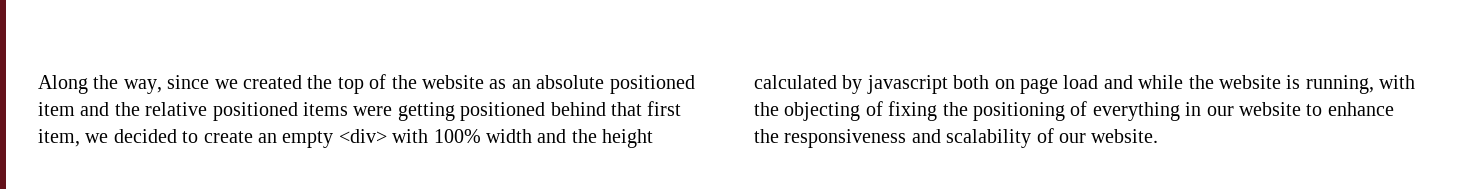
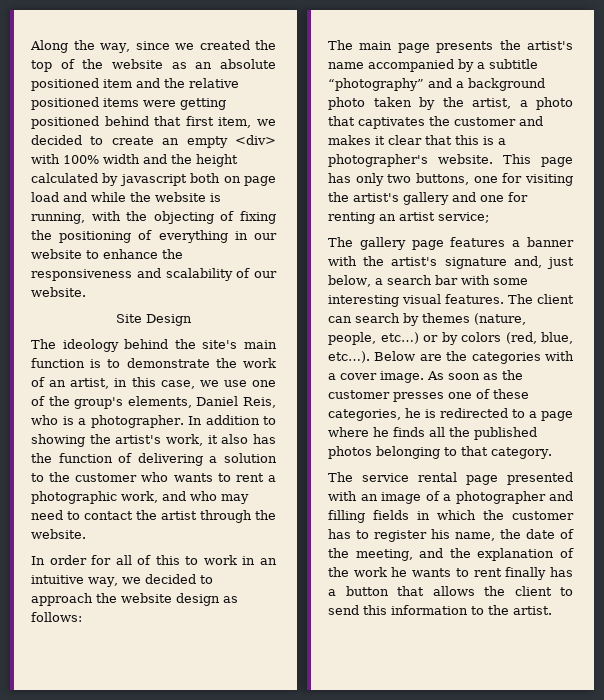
+ Site Design
+ The ideology behind the site's main function is to demonstrate the work of an artist, in this case, we use one of the group's elements, Daniel Reis, who is a photographer. In addition to showing the artist's work, it also has the function of delivering a solution to the customer who wants to rent a photographic work, and who may need to contact the artist through the website.
+ In order for all of this to work in an intuitive way, we decided to approach the website design as follows:
+ The main page presents the artist's name accompanied by a subtitle “photography” and a background photo taken by the artist, a photo that captivates the customer and makes it clear that this is a photographer's website. This page has only two buttons, one for visiting the artist's gallery and one for renting an artist service;
+ The gallery page features a banner with the artist's signature and, just below, a search bar with some interesting visual features. The client can search by themes (nature, people, etc…) or by colors (red, blue, etc…). Below are the categories with a cover image. As soon as the customer presses one of these categories, he is redirected to a page where he finds all the published photos belonging to that category.
+ The service rental page presented with an image of a photographer and filling fields in which the customer has to register his name, the date of the meeting, and the explanation of the work he wants to rent finally has a button that allows the client to send this information to the artist.

